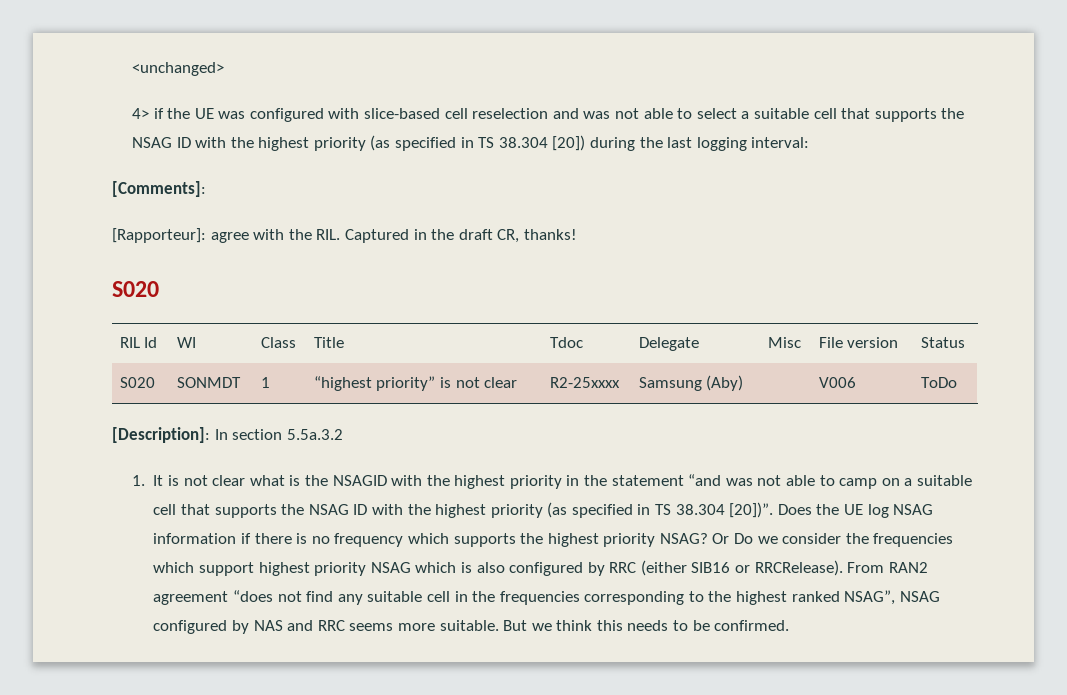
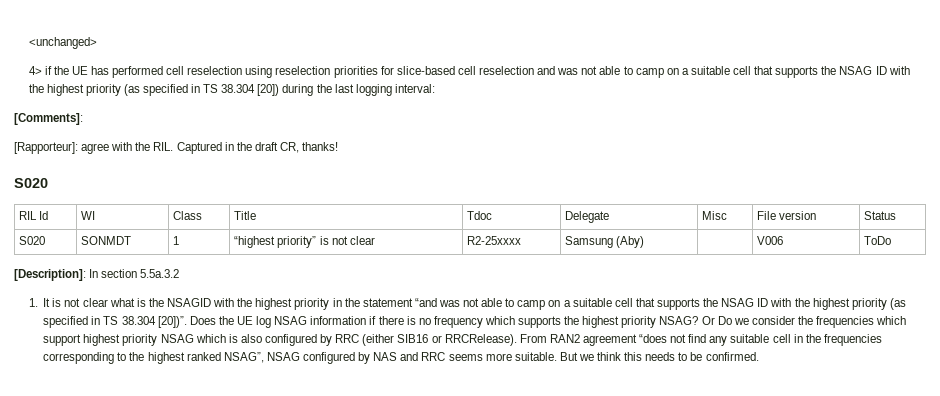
- 4> if the UE was configured with slice-based cell reselection and was not able to select a suitable cell that supports the NSAG ID with the highest priority (as specified in TS 38.304 [20]) during the last logging interval:
+ 4> if the UE has performed cell reselection using reselection priorities for slice-based cell reselection and was not able to camp on a suitable cell that supports the NSAG ID with the highest priority (as specified in TS 38.304 [20]) during the last logging interval:

